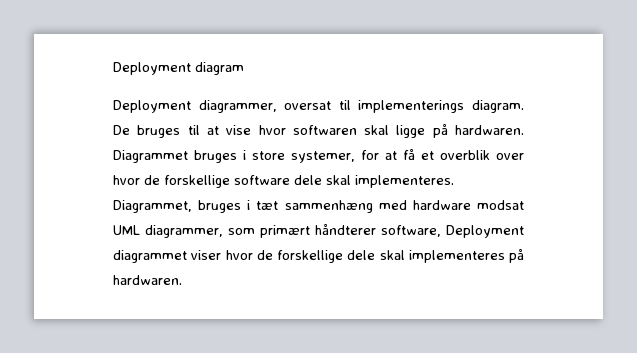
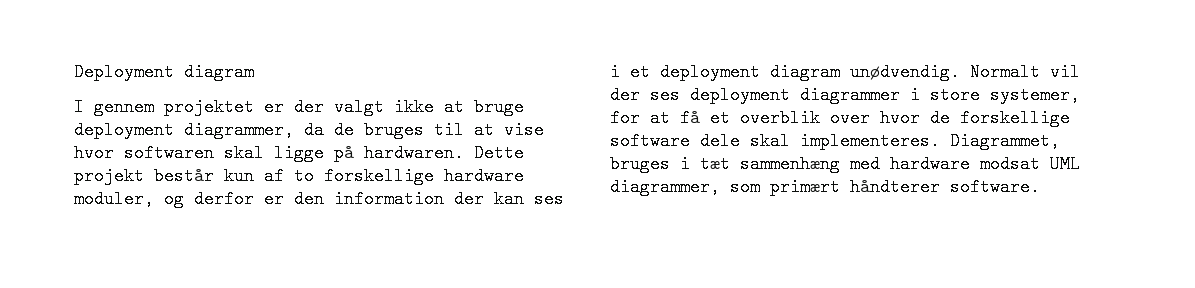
- Deployment diagrammer, oversat til implementerings diagram. De bruges til at vise hvor softwaren skal ligge på hardwaren.
+ I gennem projektet er der valgt ikke at bruge deployment diagrammer, da de bruges til at vise hvor softwaren skal ligge på hardwaren.
- Diagrammet bruges i store systemer, for at få et overblik over hvor de forskellige software dele skal implementeres.
+ Dette projekt består kun af to forskellige hardware moduler, og derfor er den information der kan ses i et deployment diagram unødvendig. Normalt vil der ses deployment diagrammer i store systemer, for at få et overblik over hvor de forskellige software dele skal implementeres.
- Diagrammet, bruges i tæt sammenhæng med hardware modsat UML diagrammer, som primært håndterer software, Deployment diagrammet viser hvor de forskellige dele skal implementeres på hardwaren.
+ Diagrammet, bruges i tæt sammenhæng med hardware modsat UML diagrammer, som primært håndterer software.

